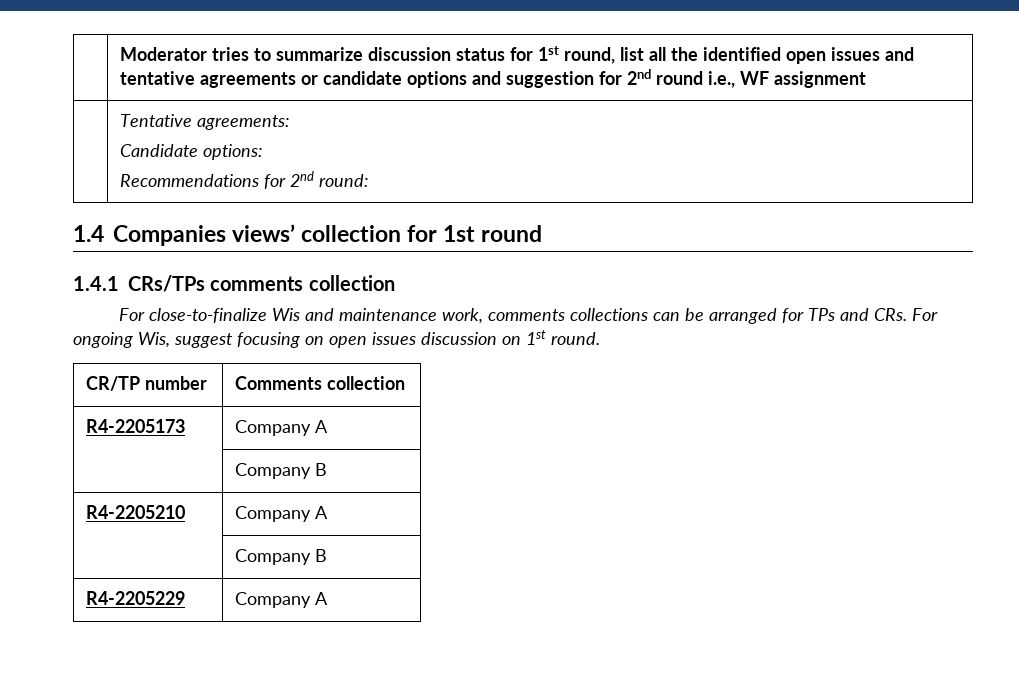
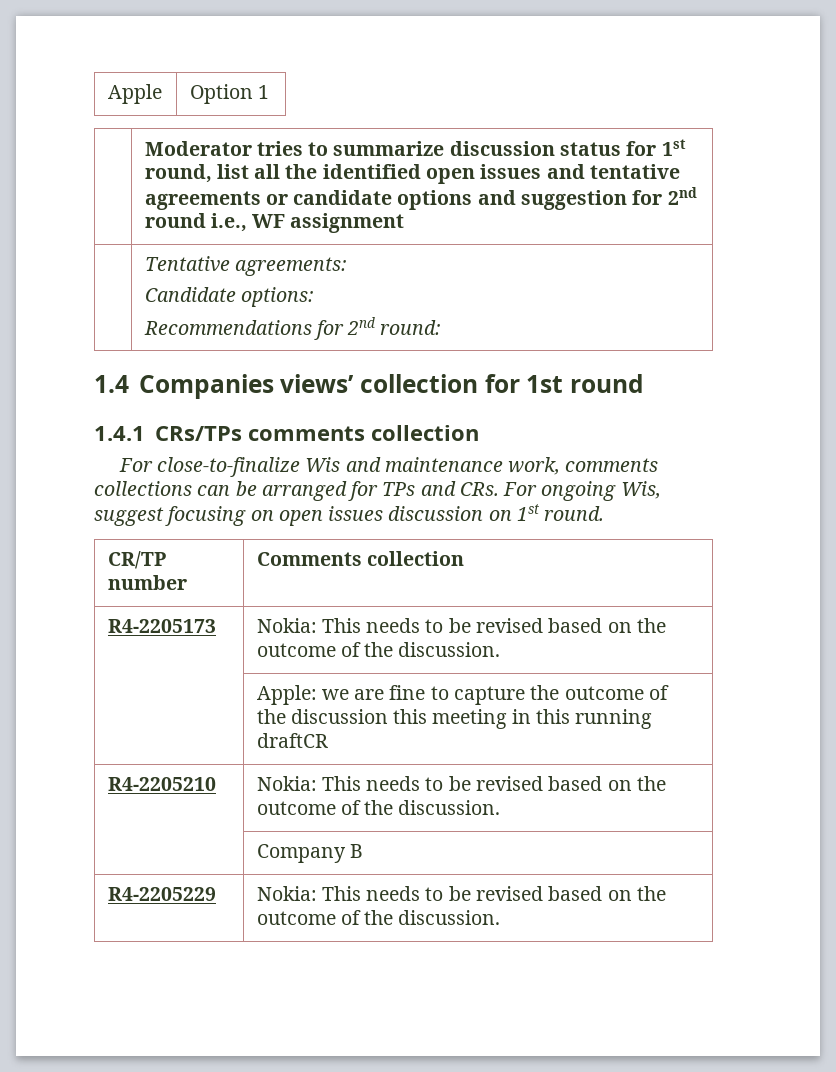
+ Apple | Option 1
- R4-2205173 | Company A
+ R4-2205173 | Nokia: This needs to be revised based on the outcome of the discussion.
+ | Apple: we are fine to capture the outcome of the discussion this meeting in this running draftCR
+ R4-2205210 | Nokia: This needs to be revised based on the outcome of the discussion.
  | Company B
- R4-2205210 | Company A
- | Company B
- R4-2205229 | Company A
+ R4-2205229 | Nokia: This needs to be revised based on the outcome of the discussion.

